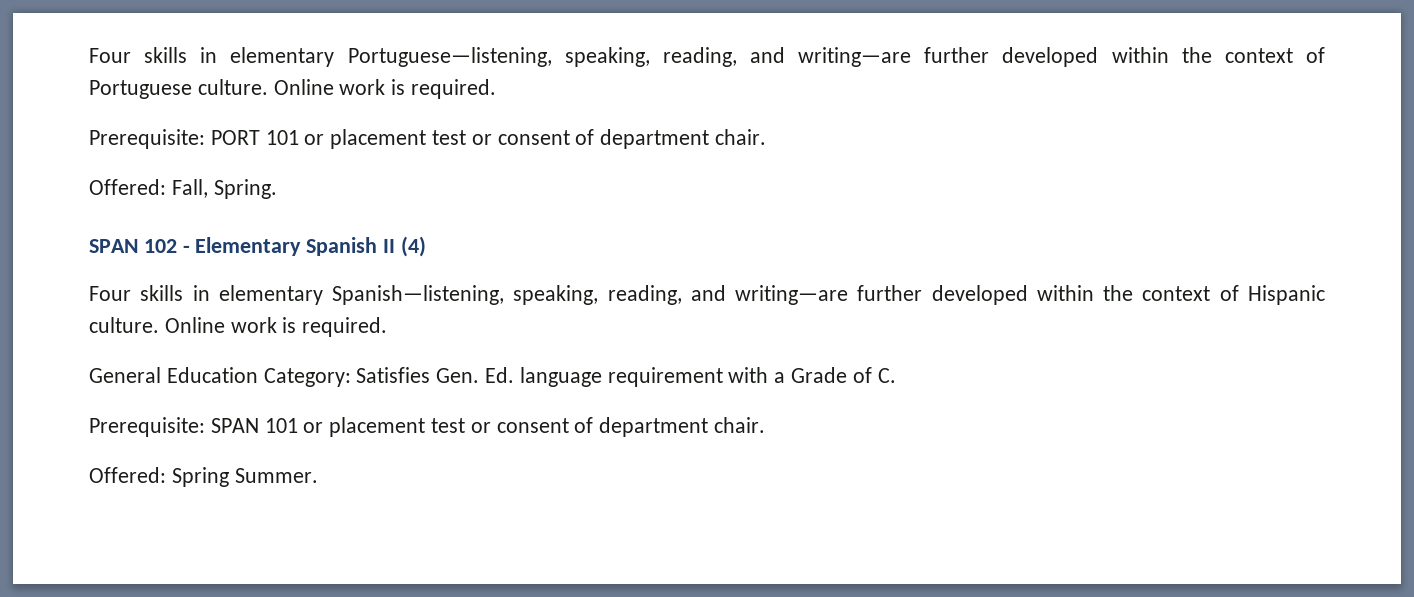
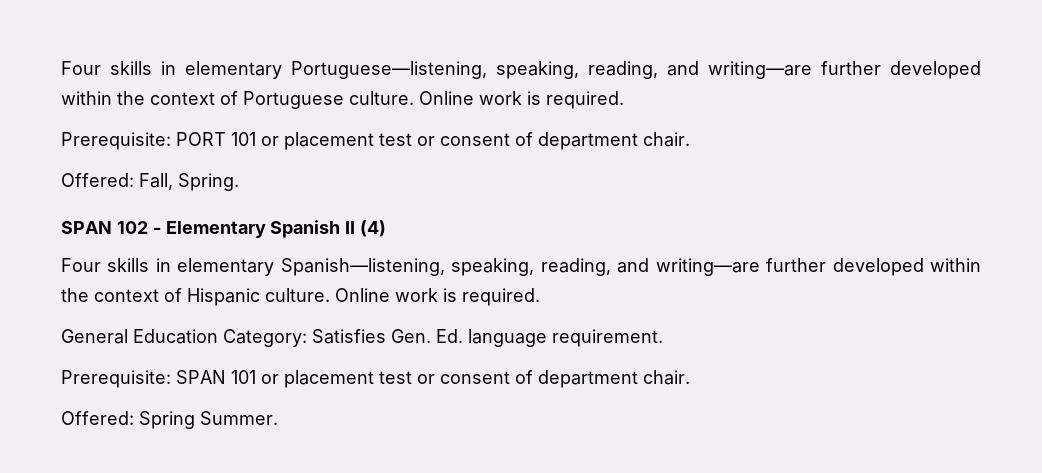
- General Education Category: Satisfies Gen. Ed. language requirement with a Grade of C.
+ General Education Category: Satisfies Gen. Ed. language requirement.

